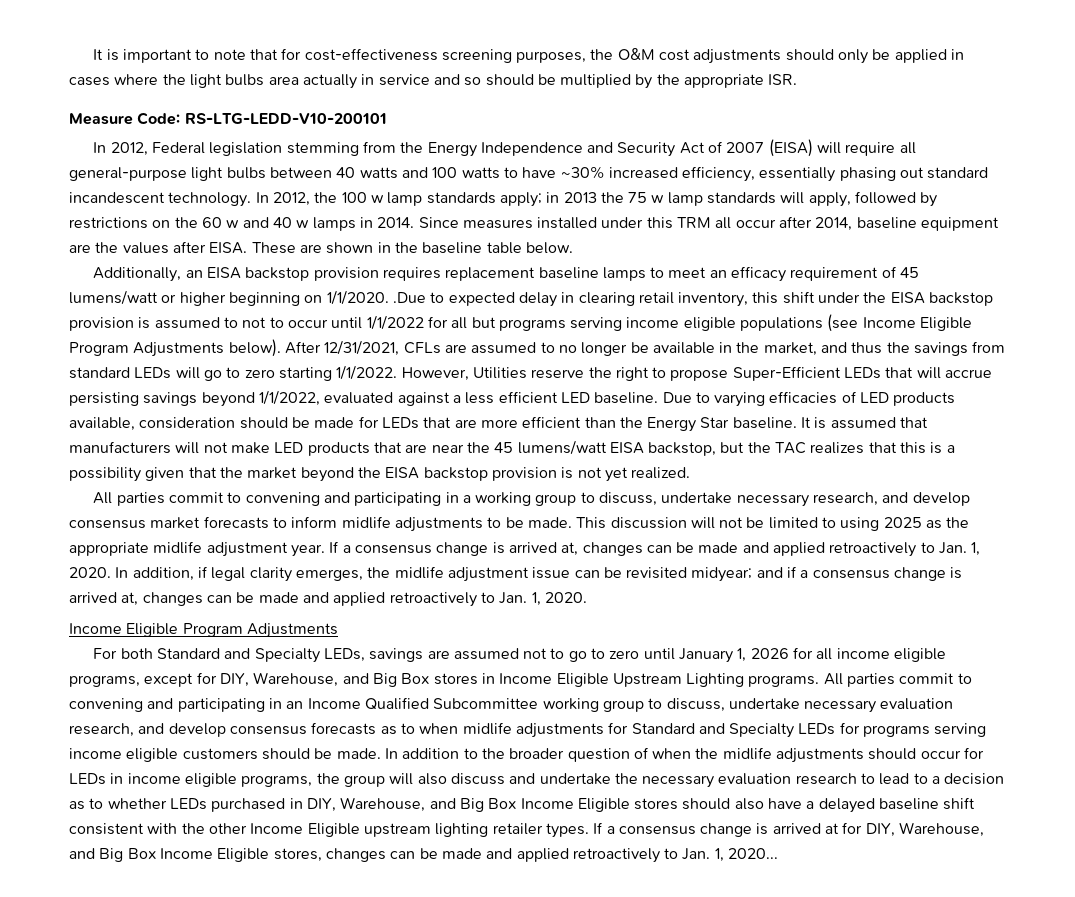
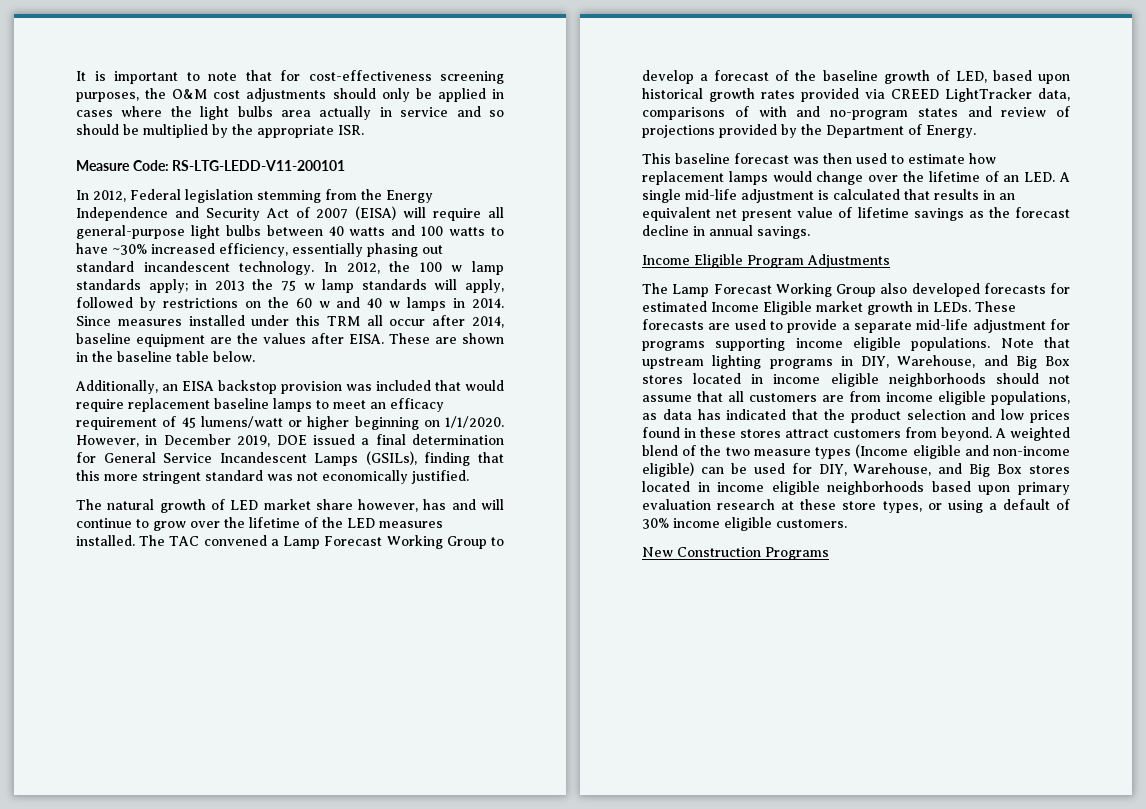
- Measure Code: RS-LTG-LEDD-V10-200101
+ Measure Code: RS-LTG-LEDD-V11-200101
- Additionally, an EISA backstop provision requires replacement baseline lamps to meet an efficacy requirement of 45 lumens/watt or higher beginning on 1/1/2020. .Due to expected delay in clearing retail inventory, this shift under the EISA backstop provision is assumed to not to occur until 1/1/2022 for all but programs serving income eligible populations (see Income Eligible Program Adjustments below). After 12/31/2021, CFLs are assumed to no longer be available in the market, and thus the savings from standard LEDs will go to zero starting 1/1/2022. However, Utilities reserve the right to propose Super-Efficient LEDs that will accrue persisting savings beyond 1/1/2022, evaluated against a less efficient LED baseline. Due to varying efficacies of LED products available, consideration should be made for LEDs that are more efficient than the Energy Star baseline. It is assumed that manufacturers will not make LED products that are near the 45 lumens/watt EISA backstop, but the TAC realizes that this is a possibility given that the market beyond the EISA backstop provision is not yet realized.
- All parties commit to convening and participating in a working group to discuss, undertake necessary research, and develop consensus market forecasts to inform midlife adjustments to be made. This discussion will not be limited to using 2025 as the appropriate midlife adjustment year. If a consensus change is arrived at, changes can be made and applied retroactively to Jan. 1, 2020. In addition, if legal clarity emerges, the midlife adjustment issue can be revisited midyear; and if a consensus change is arrived at, changes can be made and applied retroactively to Jan. 1, 2020.
+ Additionally, an EISA backstop provision was included that would require replacement baseline lamps to meet an efficacy requirement of 45 lumens/watt or higher beginning on 1/1/2020. However, in December 2019, DOE issued a final determination for General Service Incandescent Lamps (GSILs), finding that this more stringent standard was not economically justified.
+ The natural growth of LED market share however, has and will continue to grow over the lifetime of the LED measures installed. The TAC convened a Lamp Forecast Working Group to develop a forecast of the baseline growth of LED, based upon historical growth rates provided via CREED LightTracker data, comparisons of with and no-program states and review of projections provided by the Department of Energy.
+ This baseline forecast was then used to estimate how replacement lamps would change over the lifetime of an LED. A single mid-life adjustment is calculated that results in an equivalent net present value of lifetime savings as the forecast decline in annual savings.
  Income Eligible Program Adjustments
- For both Standard and Specialty LEDs, savings are assumed not to go to zero until January 1, 2026 for all income eligible programs, except for DIY, Warehouse, and Big Box stores in Income Eligible Upstream Lighting programs. All parties commit to convening and participating in an Income Qualified Subcommittee working group to discuss, undertake necessary evaluation research, and develop consensus forecasts as to when midlife adjustments for Standard and Specialty LEDs for programs serving income eligible customers should be made. In addition to the broader question of when the midlife adjustments should occur for LEDs in income eligible programs, the group will also discuss and undertake the necessary evaluation research to lead to a decision as to whether LEDs purchased in DIY, Warehouse, and Big Box Income Eligible stores should also have a delayed baseline shift consistent with the other Income Eligible upstream lighting retailer types. If a consensus change is arrived at for DIY, Warehouse, and Big Box Income Eligible stores, changes can be made and applied retroactively to Jan. 1, 2020...
+ The Lamp Forecast Working Group also developed forecasts for estimated Income Eligible market growth in LEDs. These forecasts are used to provide a separate mid-life adjustment for programs supporting income eligible populations. Note that upstream lighting programs in DIY, Warehouse, and Big Box stores located in income eligible neighborhoods should not assume that all customers are from income eligible populations, as data has indicated that the product selection and low prices found in these stores attract customers from beyond. A weighted blend of the two measure types (Income eligible and non-income eligible) can be used for DIY, Warehouse, and Big Box stores located in income eligible neighborhoods based upon primary evaluation research at these store types, or using a default of 30% income eligible customers.
+ New Construction Programs

